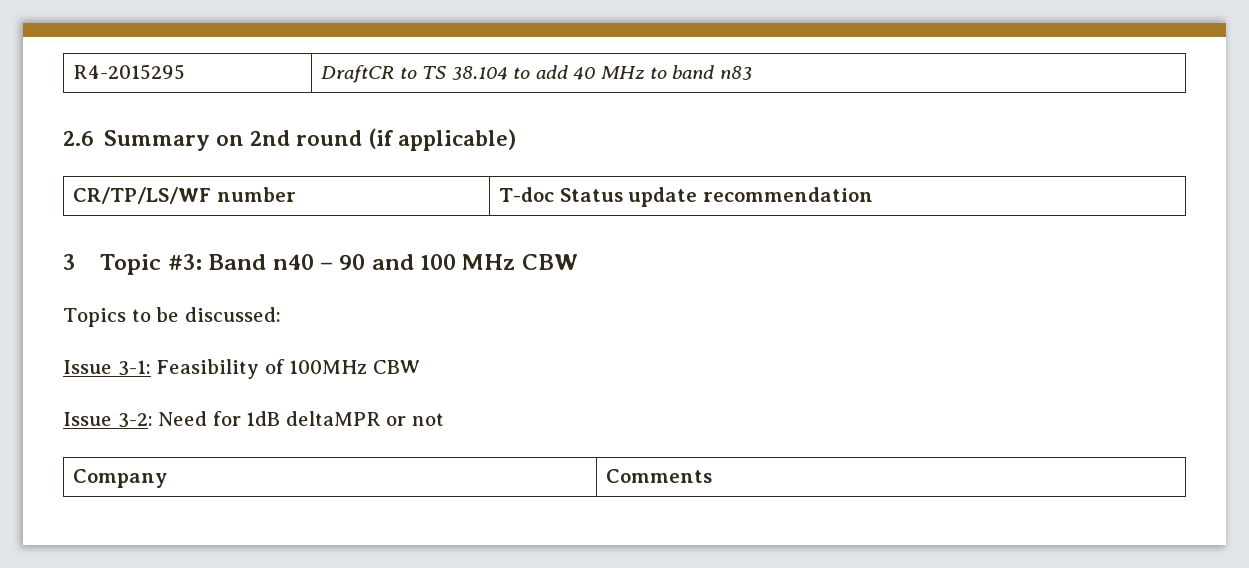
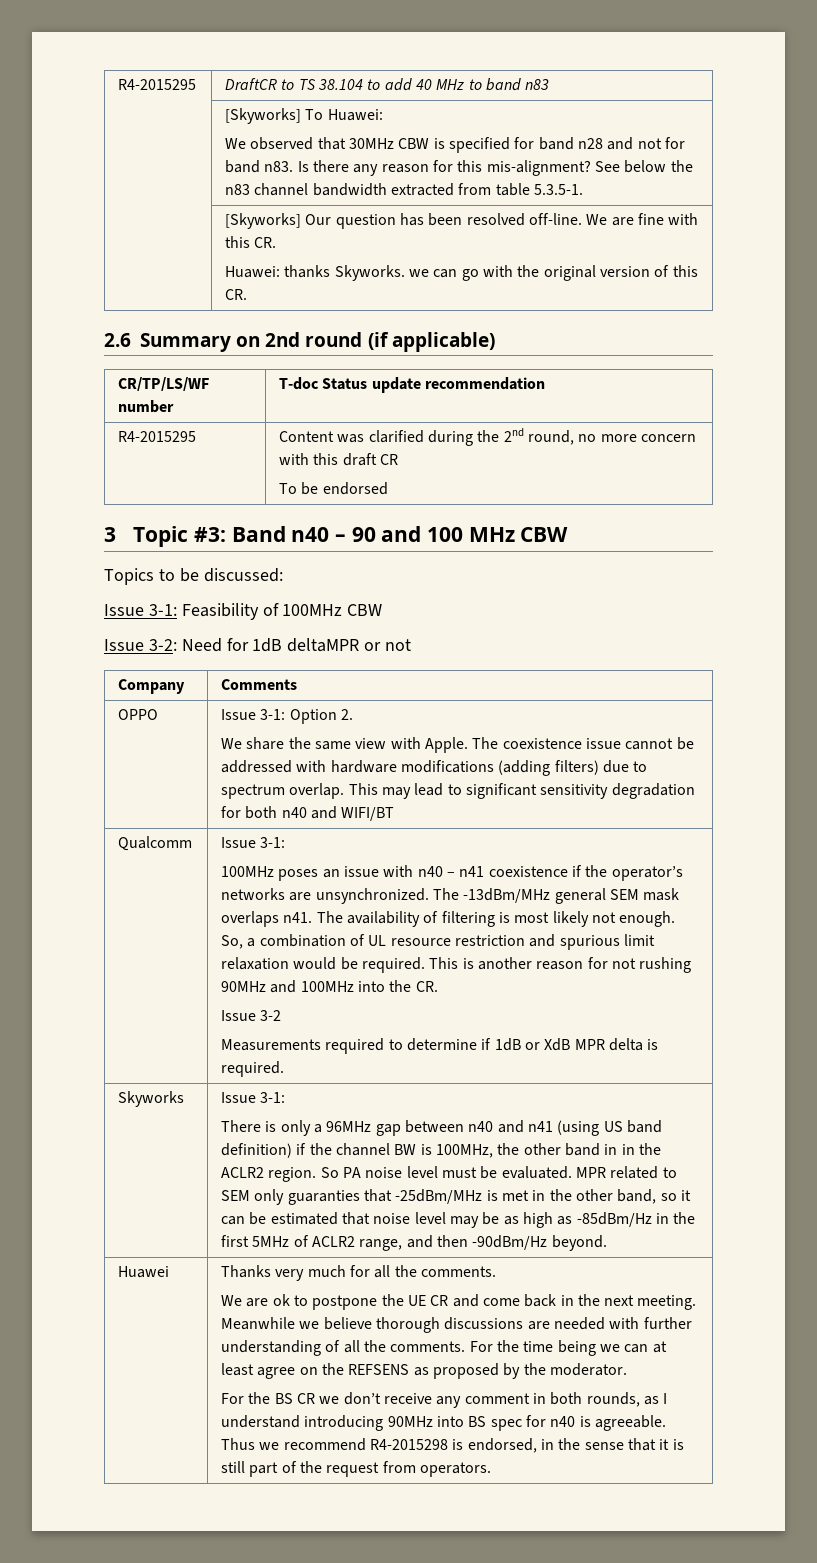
+ | [Skyworks] To Huawei:
+ We observed that 30MHz CBW is specified for band n28 and not for band n83. Is there any reason for this mis-alignment? See below the n83 channel bandwidth extracted from table 5.3.5-1.
+ | [Skyworks] Our question has been resolved off-line. We are fine with this CR.
+ Huawei: thanks Skyworks. we can go with the original version of this CR.
+ R4-2015295 | Content was clarified during the 2nd round, no more concern with this draft CR
+ To be endorsed
+ OPPO | Issue 3-1: Option 2.
+ We share the same view with Apple. The coexistence issue cannot be addressed with hardware modifications (adding filters) due to spectrum overlap. This may lead to significant sensitivity degradation for both n40 and WIFI/BT
+ Qualcomm | Issue 3-1:
+ 100MHz poses an issue with n40 – n41 coexistence if the operator’s networks are unsynchronized. The -13dBm/MHz general SEM mask overlaps n41. The availability of filtering is most likely not enough. So, a combination of UL resource restriction and spurious limit relaxation would be required. This is another reason for not rushing 90MHz and 100MHz into the CR.
+ Issue 3-2
+ Measurements required to determine if 1dB or XdB MPR delta is required.
+ Skyworks | Issue 3-1:
+ There is only a 96MHz gap between n40 and n41 (using US band definition) if the channel BW is 100MHz, the other band in in the ACLR2 region. So PA noise level must be evaluated. MPR related to SEM only guaranties that -25dBm/MHz is met in the other band, so it can be estimated that noise level may be as high as -85dBm/Hz in the first 5MHz of ACLR2 range, and then -90dBm/Hz beyond.
+ Huawei | Thanks very much for all the comments.
+ We are ok to postpone the UE CR and come back in the next meeting. Meanwhile we believe thorough discussions are needed with further understanding of all the comments. For the time being we can at least agree on the REFSENS as proposed by the moderator.
+ For the BS CR we don’t receive any comment in both rounds, as I understand introducing 90MHz into BS spec for n40 is agreeable. Thus we recommend R4-2015298 is endorsed, in the sense that it is still part of the request from operators.

